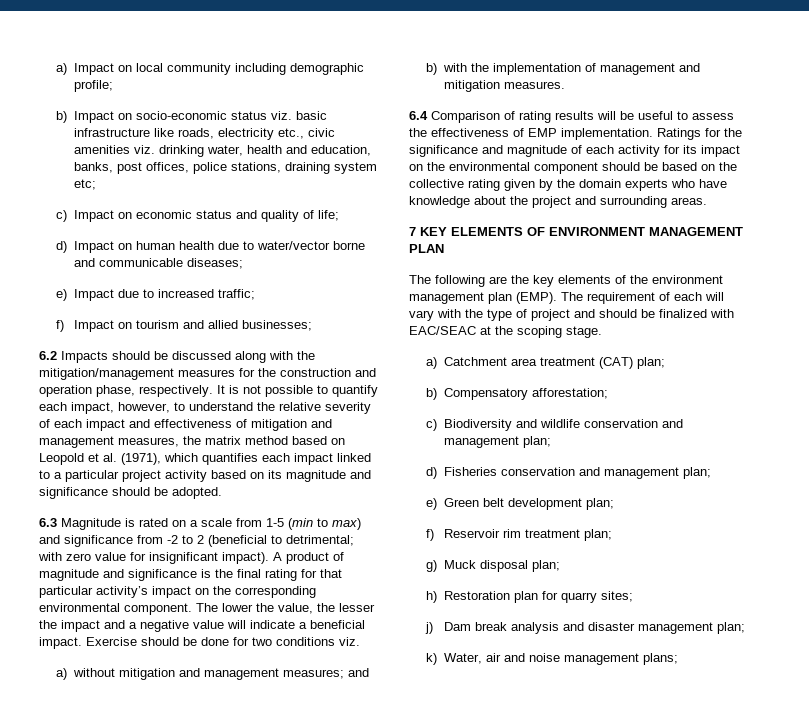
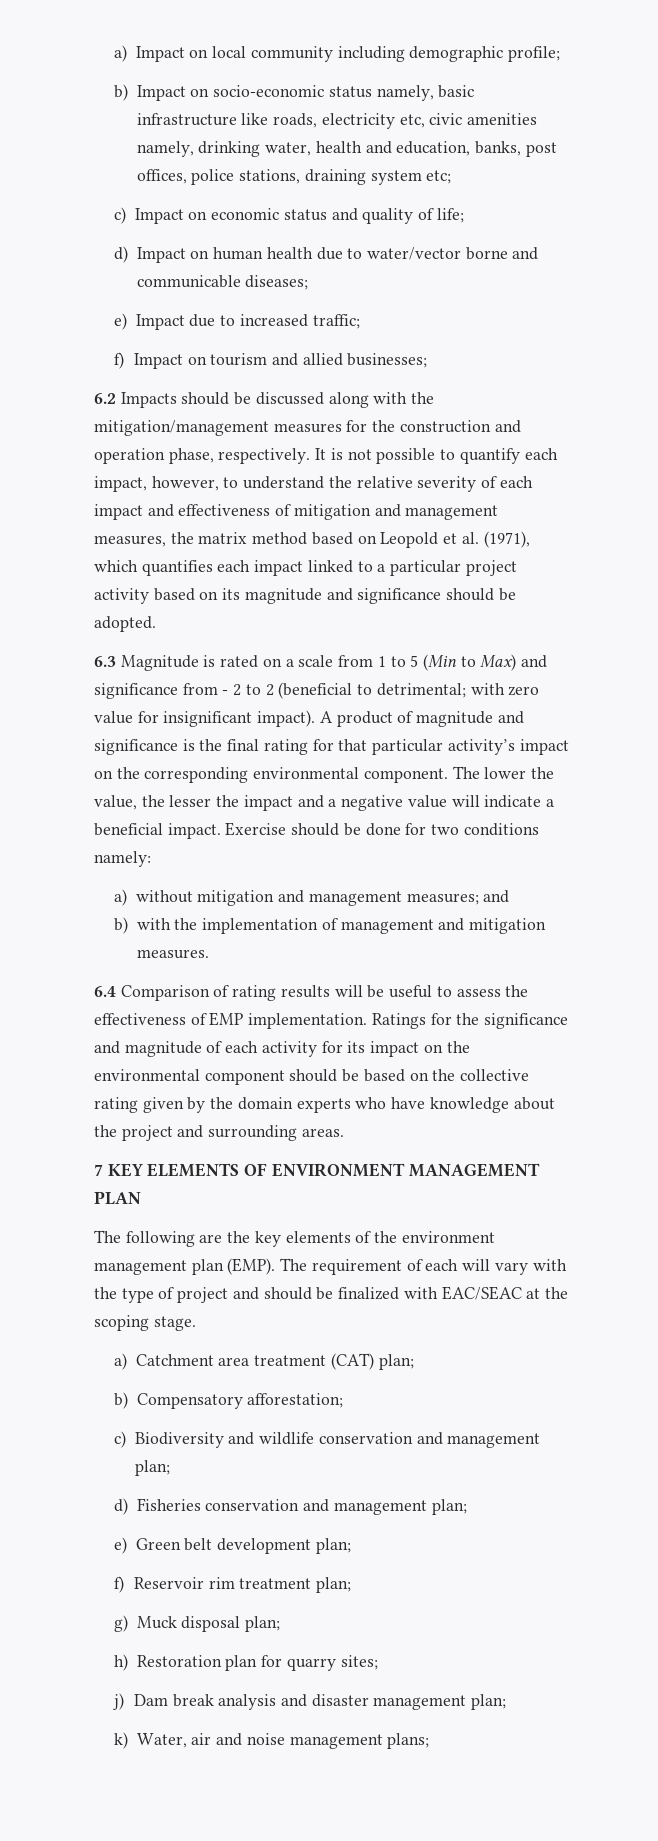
- b) Impact on socio-economic status viz. basic infrastructure like roads, electricity etc., civic amenities viz. drinking water, health and education, banks, post offices, police stations, draining system etc;
+ b) Impact on socio-economic status namely, basic infrastructure like roads, electricity etc, civic amenities namely, drinking water, health and education, banks, post offices, police stations, draining system etc;
- 6.3 Magnitude is rated on a scale from 1-5 (min to max) and significance from -2 to 2 (beneficial to detrimental; with zero value for insignificant impact).
+ 6.3 Magnitude is rated on a scale from 1 to 5 (Min to Max) and significance from - 2 to 2 (beneficial to detrimental; with zero value for insignificant impact).
- Exercise should be done for two conditions viz.
+ Exercise should be done for two conditions namely:

